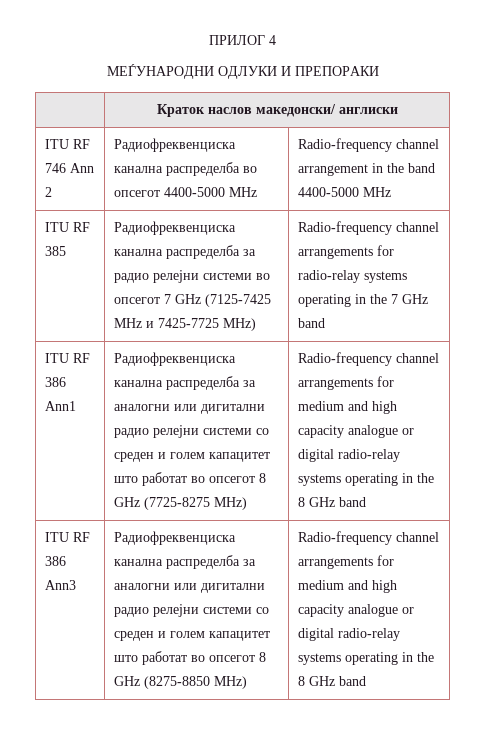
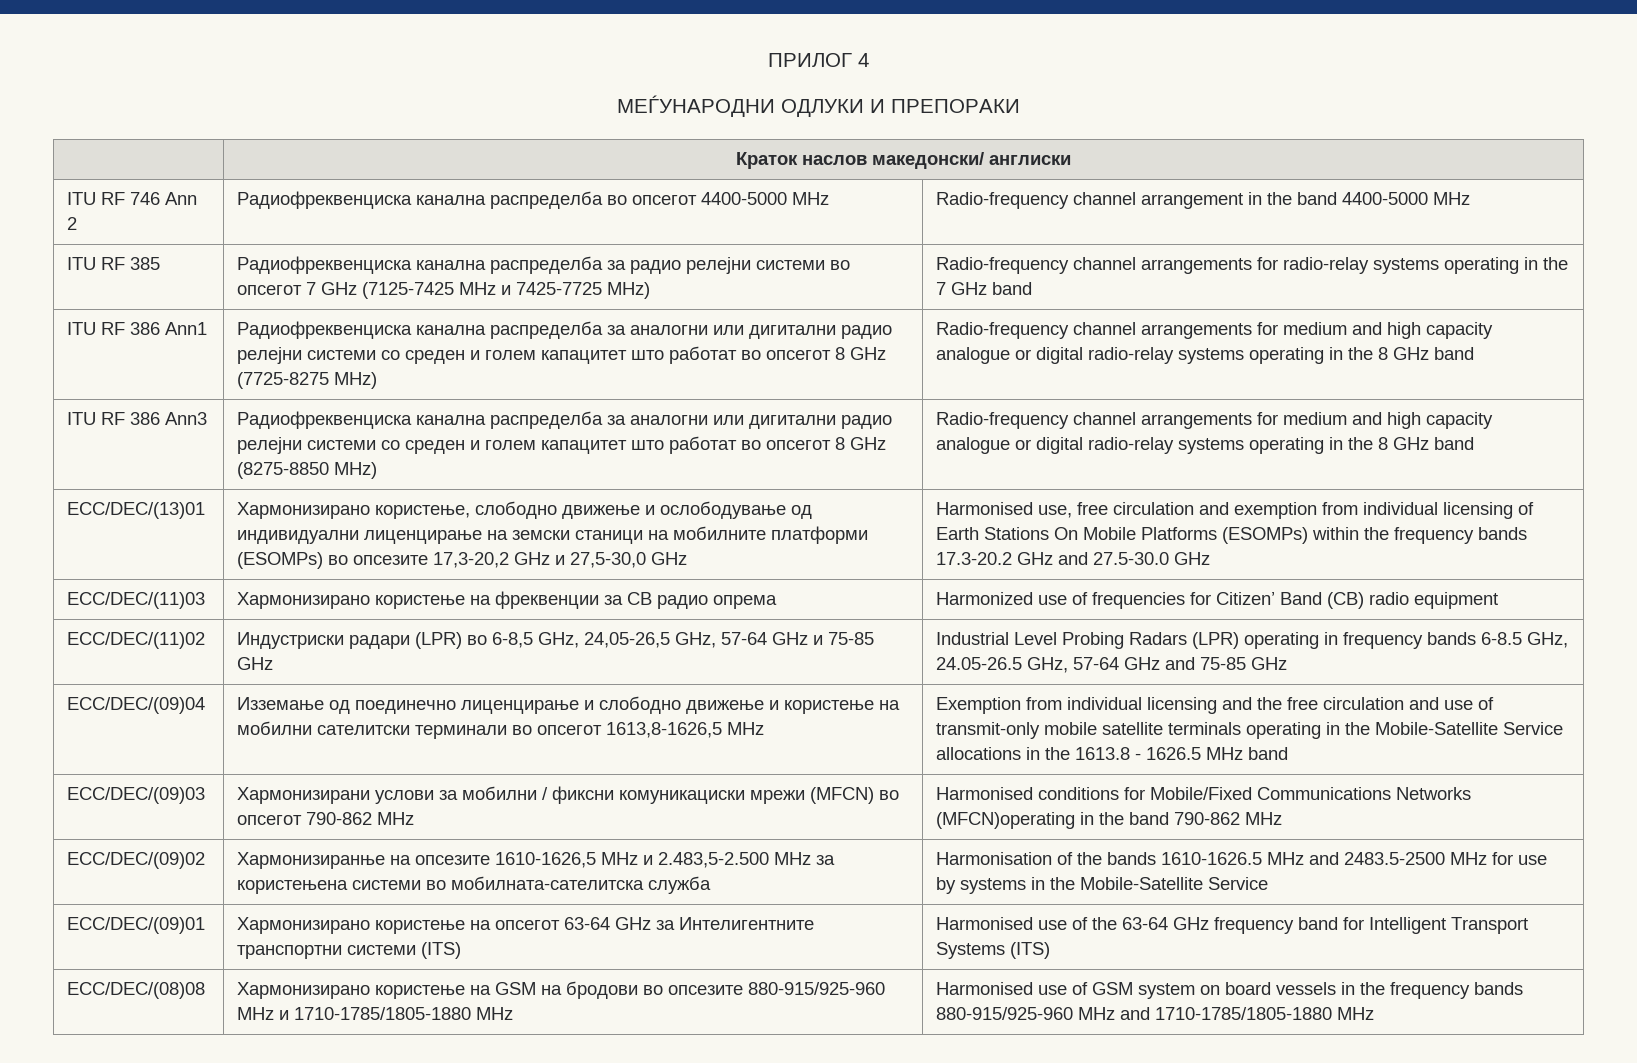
+ ECC/DEC/(13)01 | Хармонизирано користење, слободно движење и ослободување од индивидуални лиценцирање на земски станици на мобилните платформи (ESOMPs) во опсезите 17,3-20,2 GHz и 27,5-30,0 GHz | Harmonised use, free circulation and exemption from individual licensing of Earth Stations On Mobile Platforms (ESOMPs) within the frequency bands 17.3-20.2 GHz and 27.5-30.0 GHz
+ ECC/DEC/(11)03 | Хармонизирано користење на фреквенции за CB радио опрема | Harmonized use of frequencies for Citizen’ Band (CB) radio equipment
+ ECC/DEC/(11)02 | Индустриски радари (LPR) во 6-8,5 GHz, 24,05-26,5 GHz, 57-64 GHz и 75-85 GHz | Industrial Level Probing Radars (LPR) operating in frequency bands 6-8.5 GHz, 24.05-26.5 GHz, 57-64 GHz and 75-85 GHz
+ ECC/DEC/(09)04 | Изземање од поединечно лиценцирање и слободно движење и користење на мобилни сателитски терминали во опсегот 1613,8-1626,5 MHz | Exemption from individual licensing and the free circulation and use of transmit-only mobile satellite terminals operating in the Mobile-Satellite Service allocations in the 1613.8 - 1626.5 MHz band
+ ECC/DEC/(09)03 | Хармонизирани услови за мобилни / фиксни комуникациски мрежи (MFCN) во опсегот 790-862 MHz | Harmonised conditions for Mobile/Fixed Communications Networks (MFCN)operating in the band 790-862 MHz
+ ECC/DEC/(09)02 | Хармонизиранње на опсезите 1610-1626,5 MHz и 2.483,5-2.500 MHz за користењена системи во мобилната-сателитска служба | Harmonisation of the bands 1610-1626.5 MHz and 2483.5-2500 MHz for use by systems in the Mobile-Satellite Service
+ ECC/DEC/(09)01 | Хармонизирано користење на опсегот 63-64 GHz за Интелигентните транспортни системи (ITS) | Harmonised use of the 63-64 GHz frequency band for Intelligent Transport Systems (ITS)
+ ECC/DEC/(08)08 | Хармонизирано користење на GSM на бродови во опсезите 880-915/925-960 MHz и 1710-1785/1805-1880 MHz | Harmonised use of GSM system on board vessels in the frequency bands 880-915/925-960 MHz and 1710-1785/1805-1880 MHz

